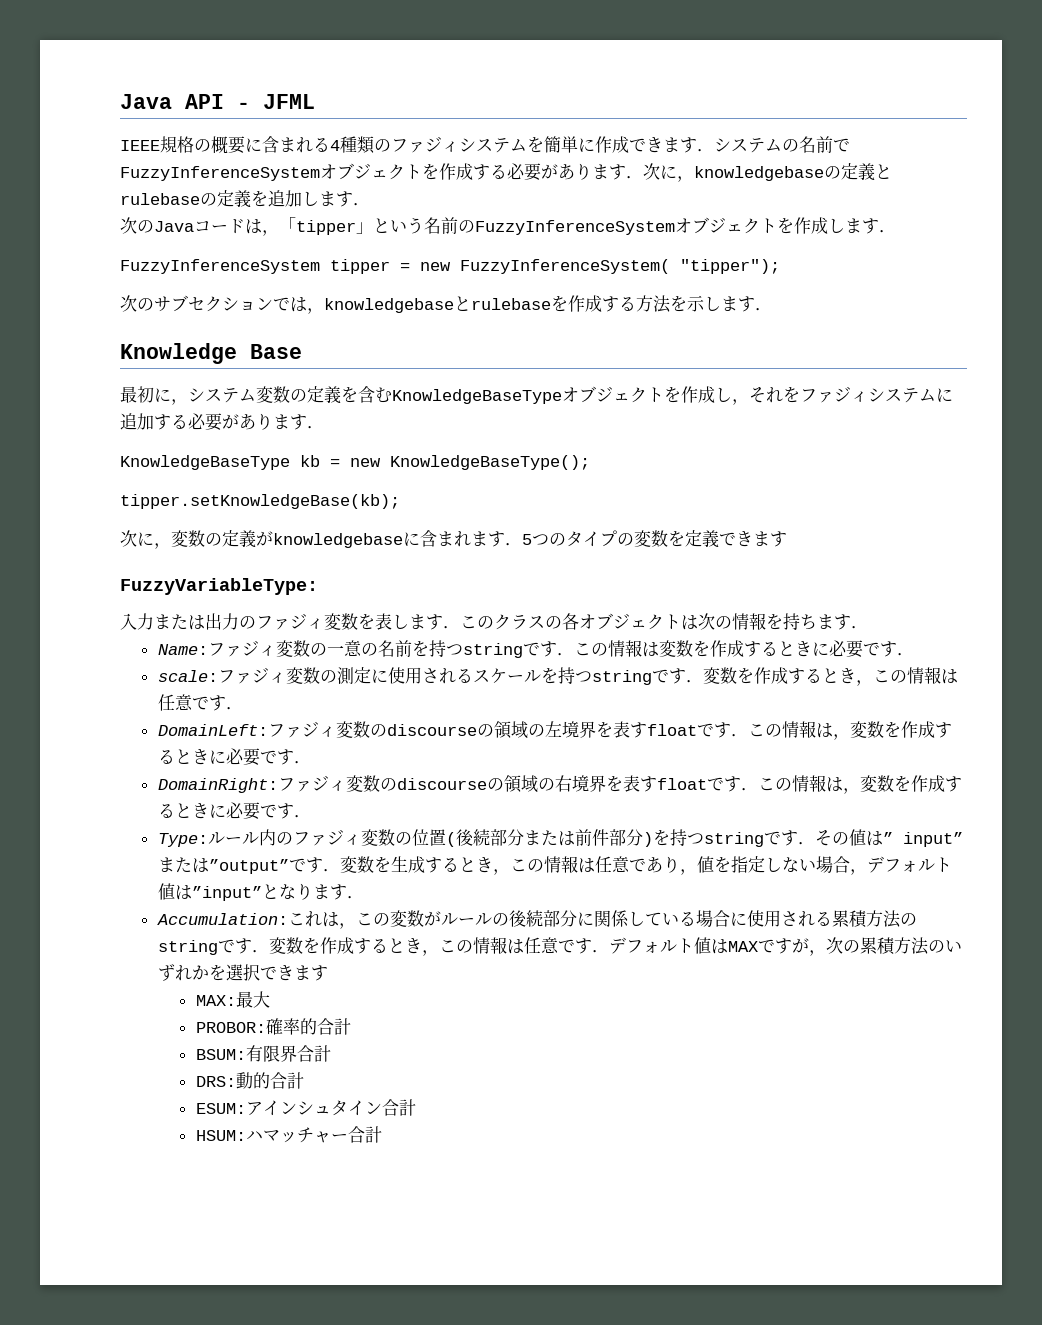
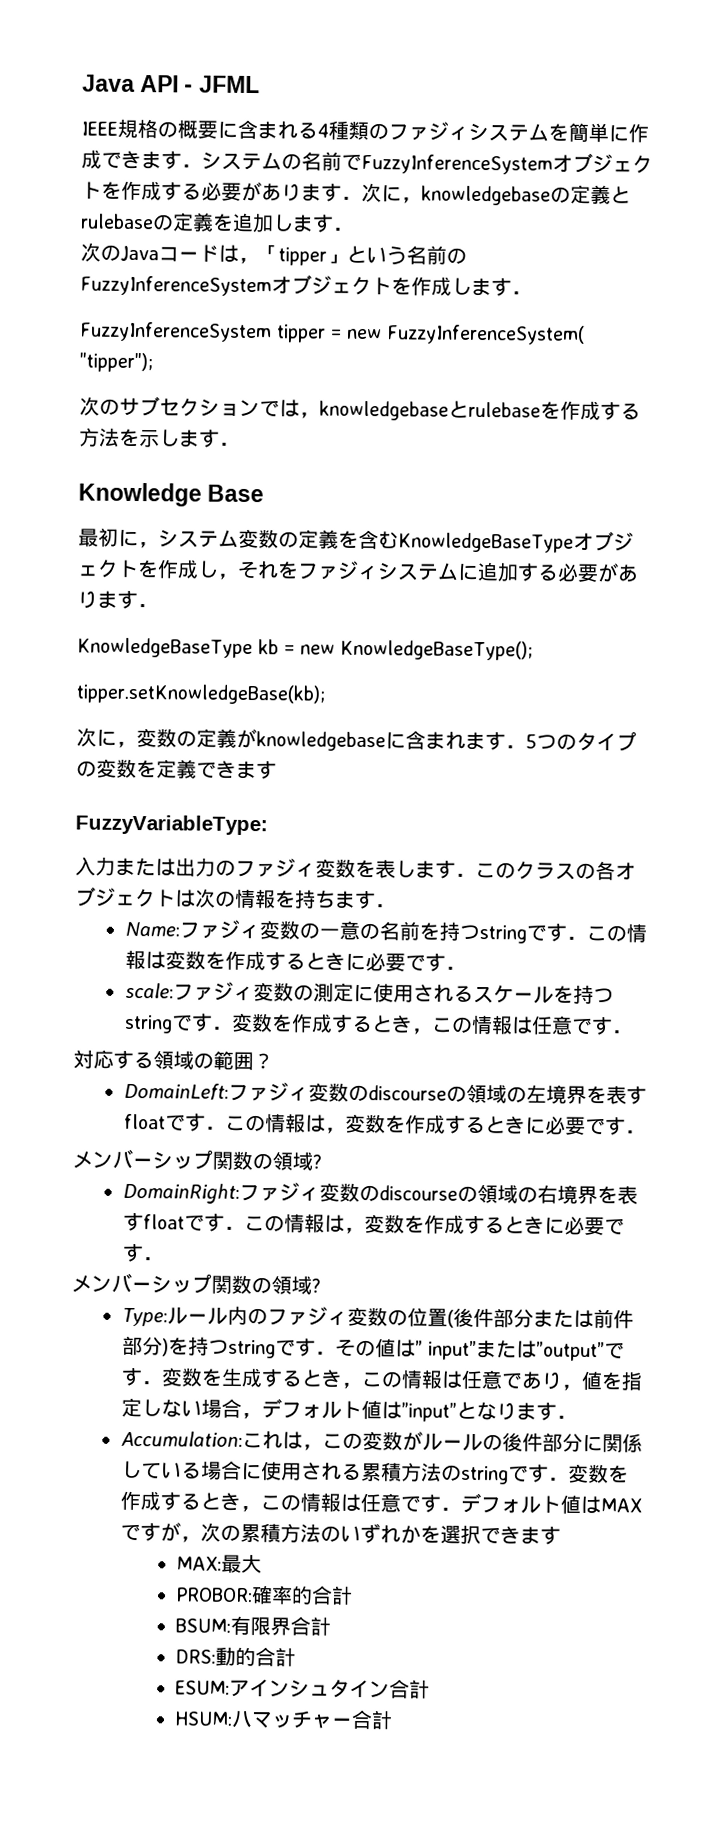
+ 対応する領域の範囲？
  DomainLeft:ファジィ変数のdiscourseの領域の左境界を表すfloatです．この情報は，変数を作成するときに必要です．
+ メンバーシップ関数の領域?
  DomainRight:ファジィ変数のdiscourseの領域の右境界を表すfloatです．この情報は，変数を作成するときに必要です．
+ メンバーシップ関数の領域?
- Type:ルール内のファジィ変数の位置(後続部分または前件部分)を持つstringです．その値は” input”または”output”です．変数を生成するとき，この情報は任意であり，値を指定しない場合，デフォルト値は”input”となります．
+ Type:ルール内のファジィ変数の位置(後件部分または前件部分)を持つstringです．その値は” input”または”output”です．変数を生成するとき，この情報は任意であり，値を指定しない場合，デフォルト値は”input”となります．
- Accumulation:これは，この変数がルールの後続部分に関係している場合に使用される累積方法のstringです．変数を作成するとき，この情報は任意です．デフォルト値はMAXですが，次の累積方法のいずれかを選択できます
+ Accumulation:これは，この変数がルールの後件部分に関係している場合に使用される累積方法のstringです．変数を作成するとき，この情報は任意です．デフォルト値はMAXですが，次の累積方法のいずれかを選択できます

